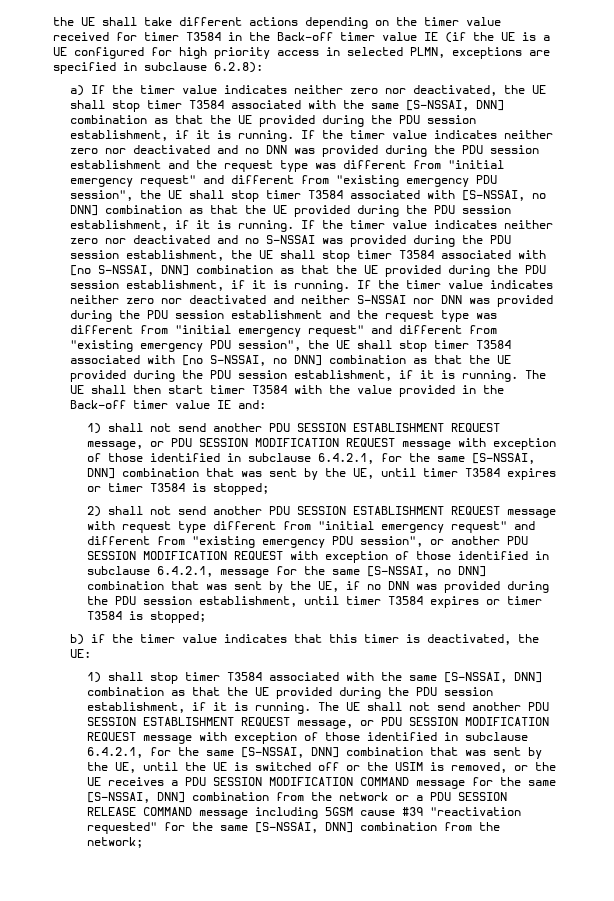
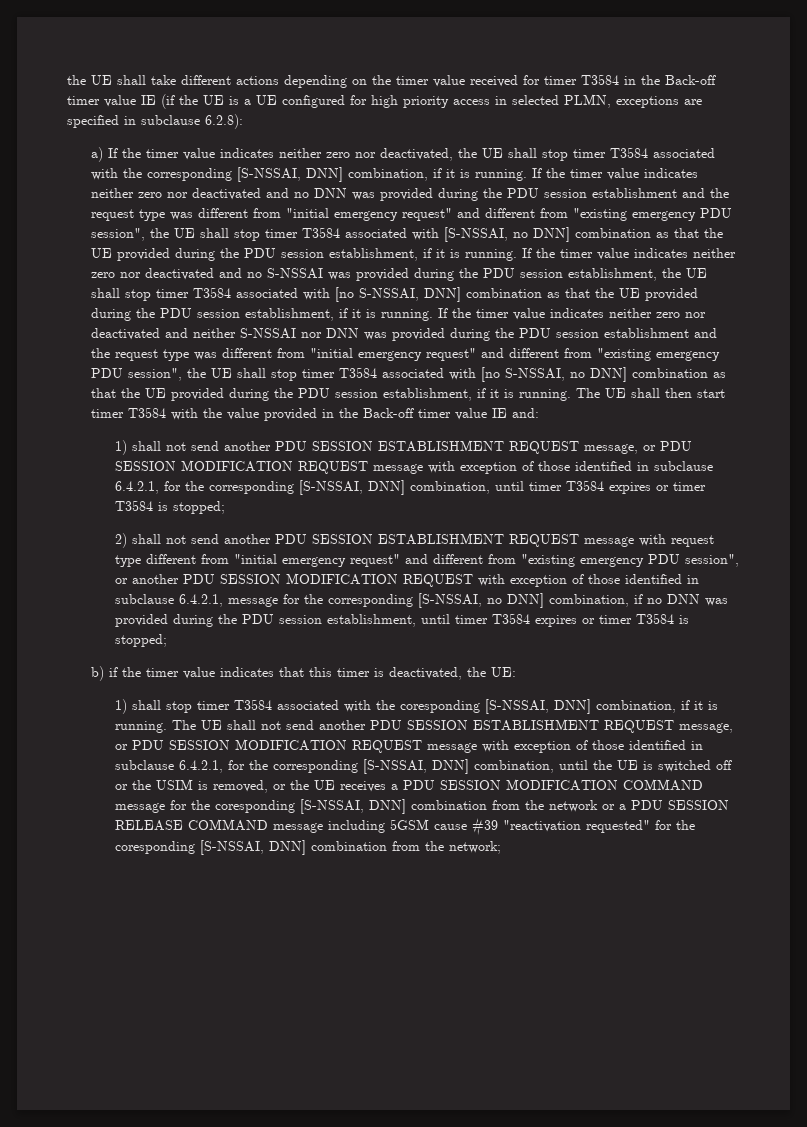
- a) If the timer value indicates neither zero nor deactivated, the UE shall stop timer T3584 associated with the same [S-NSSAI, DNN] combination as that the UE provided during the PDU session establishment, if it is running.
+ a) If the timer value indicates neither zero nor deactivated, the UE shall stop timer T3584 associated with the corresponding [S-NSSAI, DNN] combination, if it is running.
- 1) shall not send another PDU SESSION ESTABLISHMENT REQUEST message, or PDU SESSION MODIFICATION REQUEST message with exception of those identified in subclause 6.4.2.1, for the same [S-NSSAI, DNN] combination that was sent by the UE, until timer T3584 expires or timer T3584 is stopped;
+ 1) shall not send another PDU SESSION ESTABLISHMENT REQUEST message, or PDU SESSION MODIFICATION REQUEST message with exception of those identified in subclause 6.4.2.1, for the corresponding [S-NSSAI, DNN] combination, until timer T3584 expires or timer T3584 is stopped;
- 2) shall not send another PDU SESSION ESTABLISHMENT REQUEST message with request type different from "initial emergency request" and different from "existing emergency PDU session", or another PDU SESSION MODIFICATION REQUEST with exception of those identified in subclause 6.4.2.1, message for the same [S-NSSAI, no DNN] combination that was sent by the UE, if no DNN was provided during the PDU session establishment, until timer T3584 expires or timer T3584 is stopped;
+ 2) shall not send another PDU SESSION ESTABLISHMENT REQUEST message with request type different from "initial emergency request" and different from "existing emergency PDU session", or another PDU SESSION MODIFICATION REQUEST with exception of those identified in subclause 6.4.2.1, message for the corresponding [S-NSSAI, no DNN] combination, if no DNN was provided during the PDU session establishment, until timer T3584 expires or timer T3584 is stopped;
- 1) shall stop timer T3584 associated with the same [S-NSSAI, DNN] combination as that the UE provided during the PDU session establishment, if it is running.
+ 1) shall stop timer T3584 associated with the coresponding [S-NSSAI, DNN] combination, if it is running.
- The UE shall not send another PDU SESSION ESTABLISHMENT REQUEST message, or PDU SESSION MODIFICATION REQUEST message with exception of those identified in subclause 6.4.2.1, for the same [S-NSSAI, DNN] combination that was sent by the UE, until the UE is switched off or the USIM is removed, or the UE receives a PDU SESSION MODIFICATION COMMAND message for the same [S-NSSAI, DNN] combination from the network or a PDU SESSION RELEASE COMMAND message including 5GSM cause #39 "reactivation requested" for the same [S-NSSAI, DNN] combination from the network;
+ The UE shall not send another PDU SESSION ESTABLISHMENT REQUEST message, or PDU SESSION MODIFICATION REQUEST message with exception of those identified in subclause 6.4.2.1, for the corresponding [S-NSSAI, DNN] combination, until the UE is switched off or the USIM is removed, or the UE receives a PDU SESSION MODIFICATION COMMAND message for the coresponding [S-NSSAI, DNN] combination from the network or a PDU SESSION RELEASE COMMAND message including 5GSM cause #39 "reactivation requested" for the coresponding [S-NSSAI, DNN] combination from the network;

